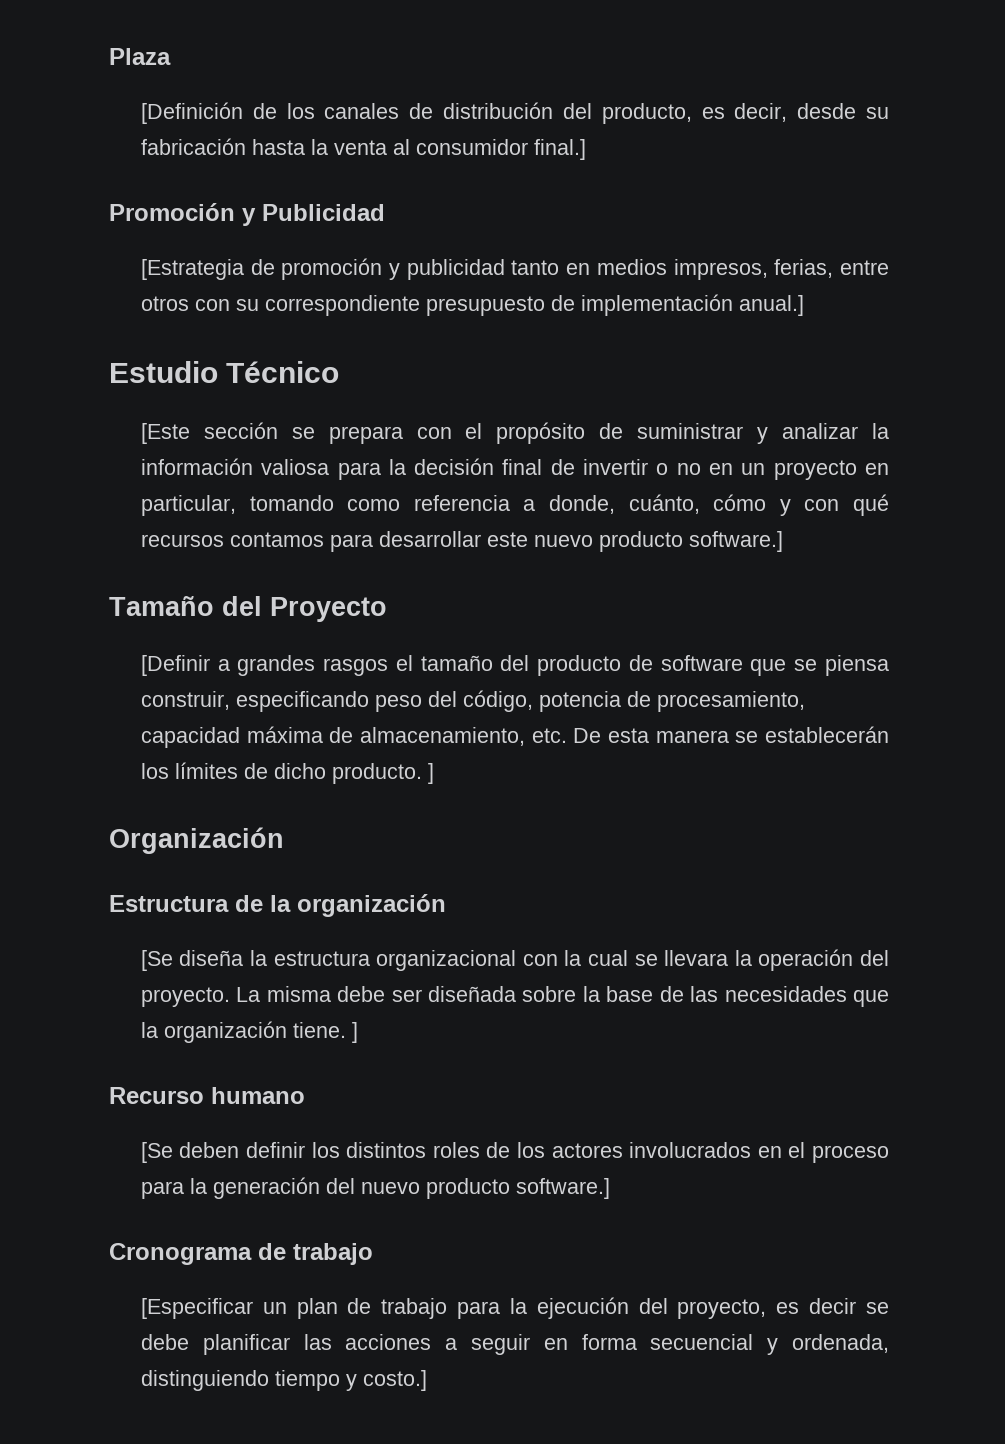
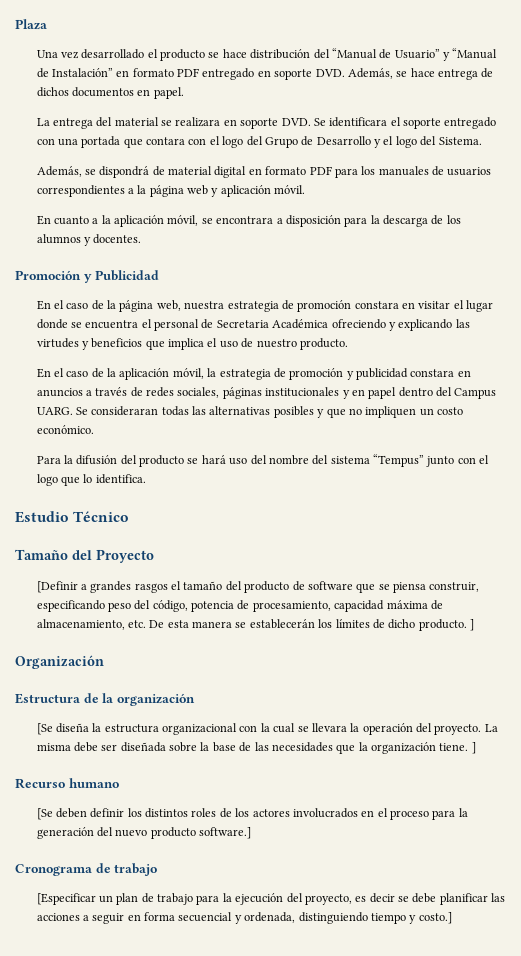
- [Definición de los canales de distribución del producto, es decir, desde su fabricación hasta la venta al consumidor final.]
+ Una vez desarrollado el producto se hace distribución del “Manual de Usuario” y “Manual de Instalación” en formato PDF entregado en soporte DVD. Además, se hace entrega de dichos documentos en papel.
+ La entrega del material se realizara en soporte DVD. Se identificara el soporte entregado con una portada que contara con el logo del Grupo de Desarrollo y el logo del Sistema.
+ Además, se dispondrá de material digital en formato PDF para los manuales de usuarios correspondientes a la página web y aplicación móvil.
+ En cuanto a la aplicación móvil, se encontrara a disposición para la descarga de los alumnos y docentes.
  Promoción y Publicidad
- [Estrategia de promoción y publicidad tanto en medios impresos, ferias, entre otros con su correspondiente presupuesto de implementación anual.]
+ En el caso de la página web, nuestra estrategia de promoción constara en visitar el lugar donde se encuentra el personal de Secretaria Académica ofreciendo y explicando las virtudes y beneficios que implica el uso de nuestro producto.
+ En el caso de la aplicación móvil, la estrategia de promoción y publicidad constara en anuncios a través de redes sociales, páginas institucionales y en papel dentro del Campus UARG. Se consideraran todas las alternativas posibles y que no impliquen un costo económico.
+ Para la difusión del producto se hará uso del nombre del sistema “Tempus” junto con el logo que lo identifica.
  Estudio Técnico
- [Este sección se prepara con el propósito de suministrar y analizar la información valiosa para la decisión final de invertir o no en un proyecto en particular, tomando como referencia a donde, cuánto, cómo y con qué recursos contamos para desarrollar este nuevo producto software.]

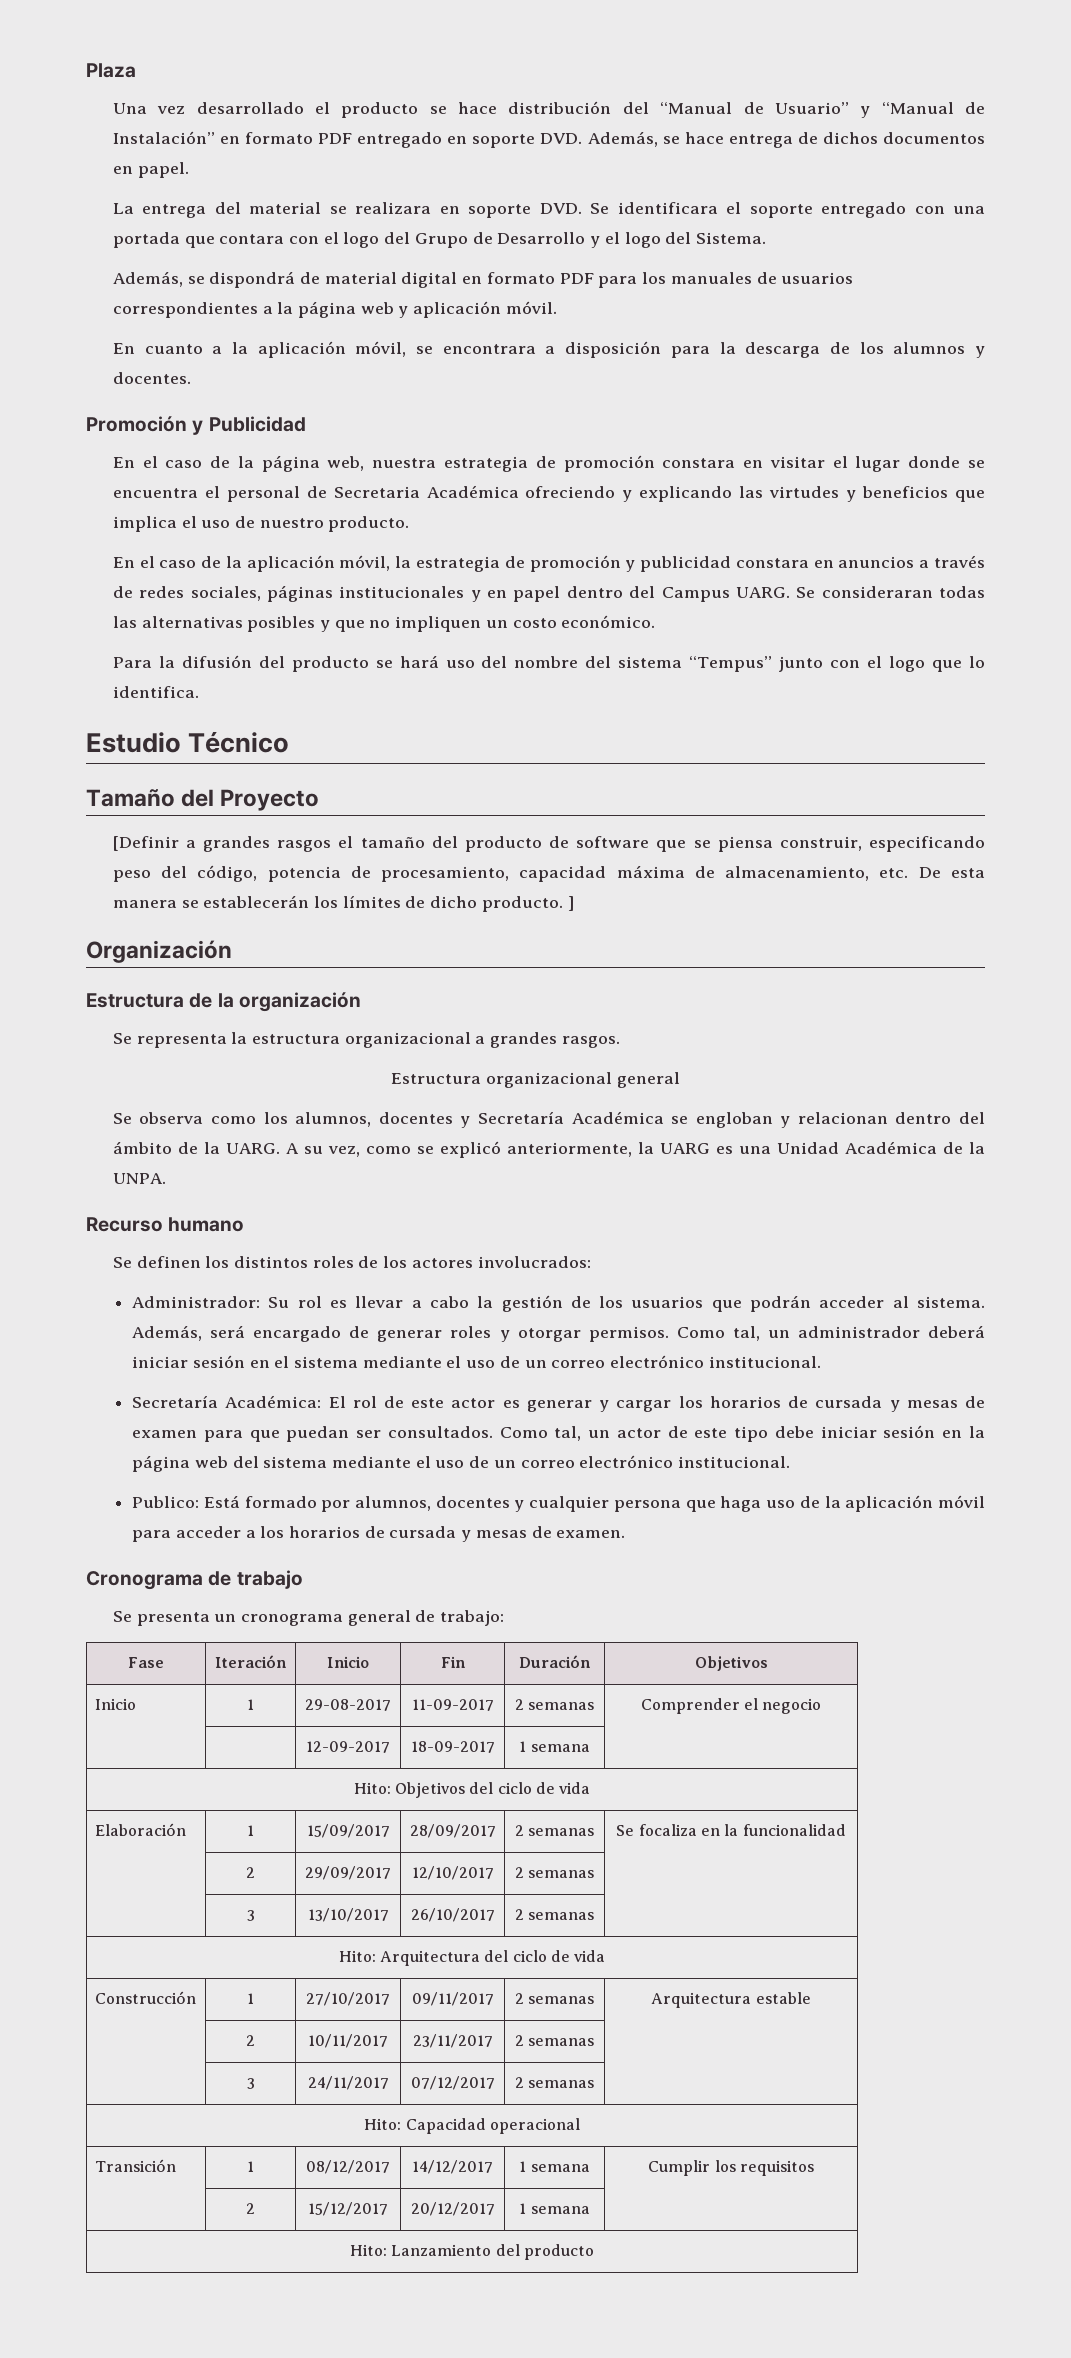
- [Se diseña la estructura organizacional con la cual se llevara la operación del proyecto. La misma debe ser diseñada sobre la base de las necesidades que la organización tiene. ]
+ Se representa la estructura organizacional a grandes rasgos.
+ Estructura organizacional general
+ Se observa como los alumnos, docentes y Secretaría Académica se engloban y relacionan dentro del ámbito de la UARG. A su vez, como se explicó anteriormente, la UARG es una Unidad Académica de la UNPA.
- [Se deben definir los distintos roles de los actores involucrados en el proceso para la generación del nuevo producto software.]
+ Se definen los distintos roles de los actores involucrados:
+ Administrador: Su rol es llevar a cabo la gestión de los usuarios que podrán acceder al sistema. Además, será encargado de generar roles y otorgar permisos. Como tal, un administrador deberá iniciar sesión en el sistema mediante el uso de un correo electrónico institucional.
+ Secretaría Académica: El rol de este actor es generar y cargar los horarios de cursada y mesas de examen para que puedan ser consultados. Como tal, un actor de este tipo debe iniciar sesión en la página web del sistema mediante el uso de un correo electrónico institucional.
+ Publico: Está formado por alumnos, docentes y cualquier persona que haga uso de la aplicación móvil para acceder a los horarios de cursada y mesas de examen.
  Cronograma de trabajo
- [Especificar un plan de trabajo para la ejecución del proyecto, es decir se debe planificar las acciones a seguir en forma secuencial y ordenada, distinguiendo tiempo y costo.]
+ Se presenta un cronograma general de trabajo:
+ Fase | Iteración | Inicio | Fin | Duración | Objetivos
+ Inicio | 1 | 29-08-2017 | 11-09-2017 | 2 semanas | Comprender el negocio
+ | | 12-09-2017 | 18-09-2017 | 1 semana |
+ Hito: Objetivos del ciclo de vida
+ Elaboración | 1 | 15/09/2017 | 28/09/2017 | 2 semanas | Se focaliza en la funcionalidad
+ | 2 | 29/09/2017 | 12/10/2017 | 2 semanas |
+ | 3 | 13/10/2017 | 26/10/2017 | 2 semanas |
+ Hito: Arquitectura del ciclo de vida
+ Construcción | 1 | 27/10/2017 | 09/11/2017 | 2 semanas | Arquitectura estable
+ | 2 | 10/11/2017 | 23/11/2017 | 2 semanas |
+ | 3 | 24/11/2017 | 07/12/2017 | 2 semanas |
+ Hito: Capacidad operacional
+ Transición | 1 | 08/12/2017 | 14/12/2017 | 1 semana | Cumplir los requisitos
+ | 2 | 15/12/2017 | 20/12/2017 | 1 semana |
+ Hito: Lanzamiento del producto

